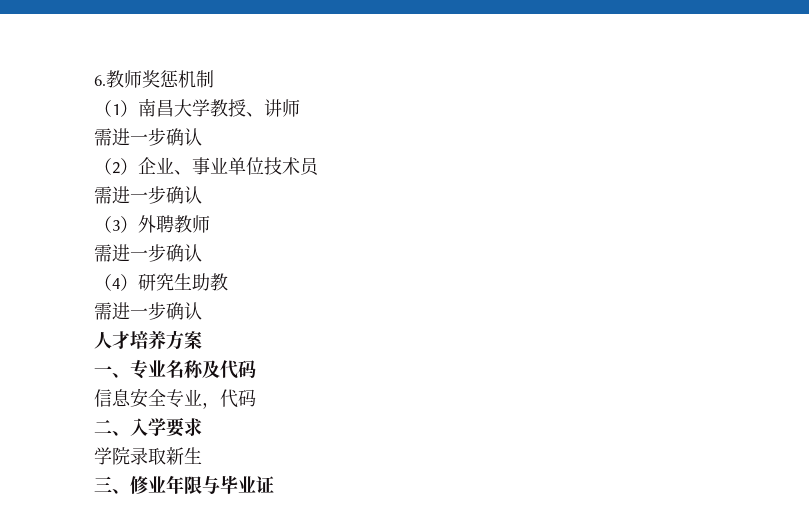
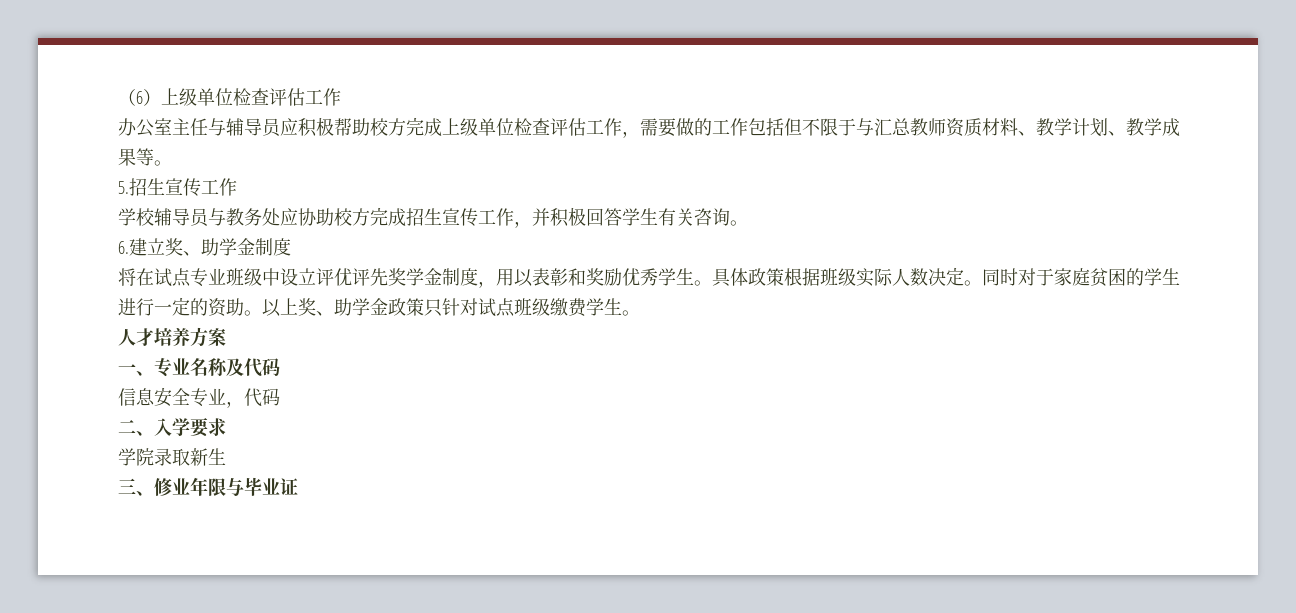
- 6.教师奖惩机制
- （1）南昌大学教授、讲师
- 需进一步确认
- （2）企业、事业单位技术员
- 需进一步确认
- （3）外聘教师
- 需进一步确认
- （4）研究生助教
- 需进一步确认
+ （6）上级单位检查评估工作
+ 办公室主任与辅导员应积极帮助校方完成上级单位检查评估工作，需要做的工作包括但不限于与汇总教师资质材料、教学计划、教学成果等。
+ 5.招生宣传工作
+ 学校辅导员与教务处应协助校方完成招生宣传工作，并积极回答学生有关咨询。
+ 6.建立奖、助学金制度
+ 将在试点专业班级中设立评优评先奖学金制度，用以表彰和奖励优秀学生。具体政策根据班级实际人数决定。同时对于家庭贫困的学生进行一定的资助。以上奖、助学金政策只针对试点班级缴费学生。

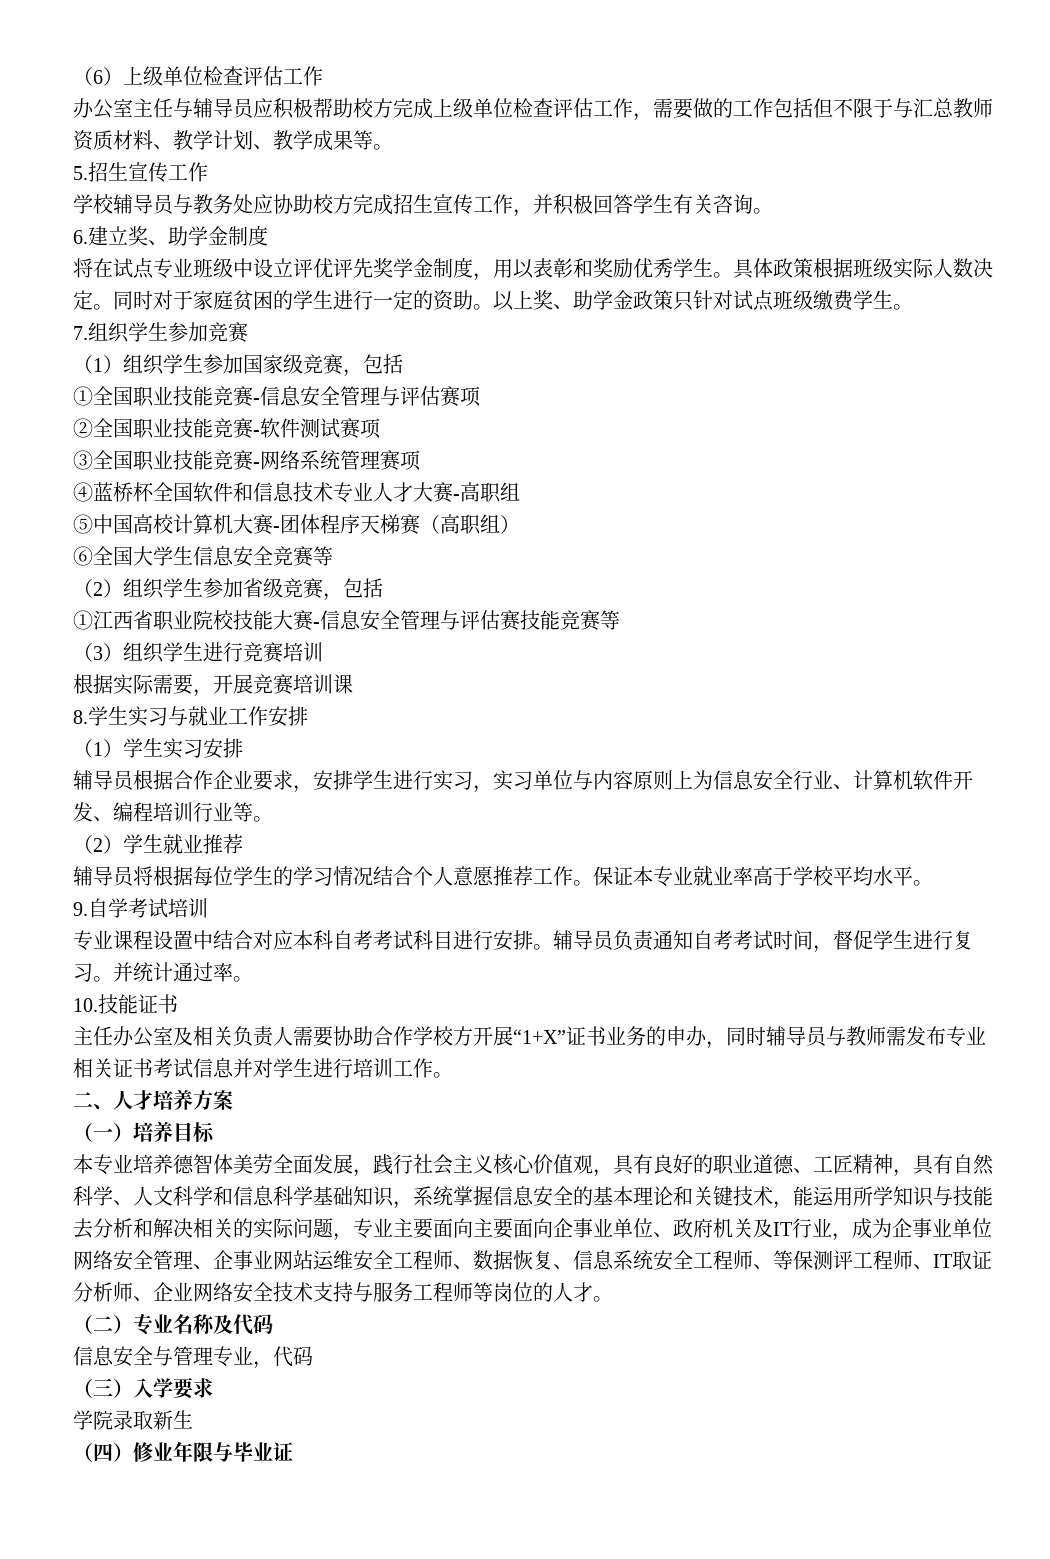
- 人才培养方案
- 一、专业名称及代码
+ 7.组织学生参加竞赛
+ （1）组织学生参加国家级竞赛，包括
+ ①全国职业技能竞赛-信息安全管理与评估赛项
+ ②全国职业技能竞赛-软件测试赛项
+ ③全国职业技能竞赛-网络系统管理赛项
+ ④蓝桥杯全国软件和信息技术专业人才大赛-高职组
+ ⑤中国高校计算机大赛-团体程序天梯赛（高职组）
+ ⑥全国大学生信息安全竞赛等
+ （2）组织学生参加省级竞赛，包括
+ ①江西省职业院校技能大赛-信息安全管理与评估赛技能竞赛等
+ （3）组织学生进行竞赛培训
+ 根据实际需要，开展竞赛培训课
+ 8.学生实习与就业工作安排
+ （1）学生实习安排
+ 辅导员根据合作企业要求，安排学生进行实习，实习单位与内容原则上为信息安全行业、计算机软件开发、编程培训行业等。
+ （2）学生就业推荐
+ 辅导员将根据每位学生的学习情况结合个人意愿推荐工作。保证本专业就业率高于学校平均水平。
+ 9.自学考试培训
+ 专业课程设置中结合对应本科自考考试科目进行安排。辅导员负责通知自考考试时间，督促学生进行复习。并统计通过率。
+ 10.技能证书
+ 主任办公室及相关负责人需要协助合作学校方开展“1+X”证书业务的申办，同时辅导员与教师需发布专业相关证书考试信息并对学生进行培训工作。
+ 二、人才培养方案
+ （一）培养目标
+ 本专业培养德智体美劳全面发展，践行社会主义核心价值观，具有良好的职业道德、工匠精神，具有自然科学、人文科学和信息科学基础知识，系统掌握信息安全的基本理论和关键技术，能运用所学知识与技能去分析和解决相关的实际问题，专业主要面向主要面向企事业单位、政府机关及IT行业，成为企事业单位网络安全管理、企事业网站运维安全工程师、数据恢复、信息系统安全工程师、等保测评工程师、IT取证分析师、企业网络安全技术支持与服务工程师等岗位的人才。
+ （二）专业名称及代码
- 信息安全专业，代码
+ 信息安全与管理专业，代码
- 二、入学要求
+ （三）入学要求
- 三、修业年限与毕业证
+ （四）修业年限与毕业证

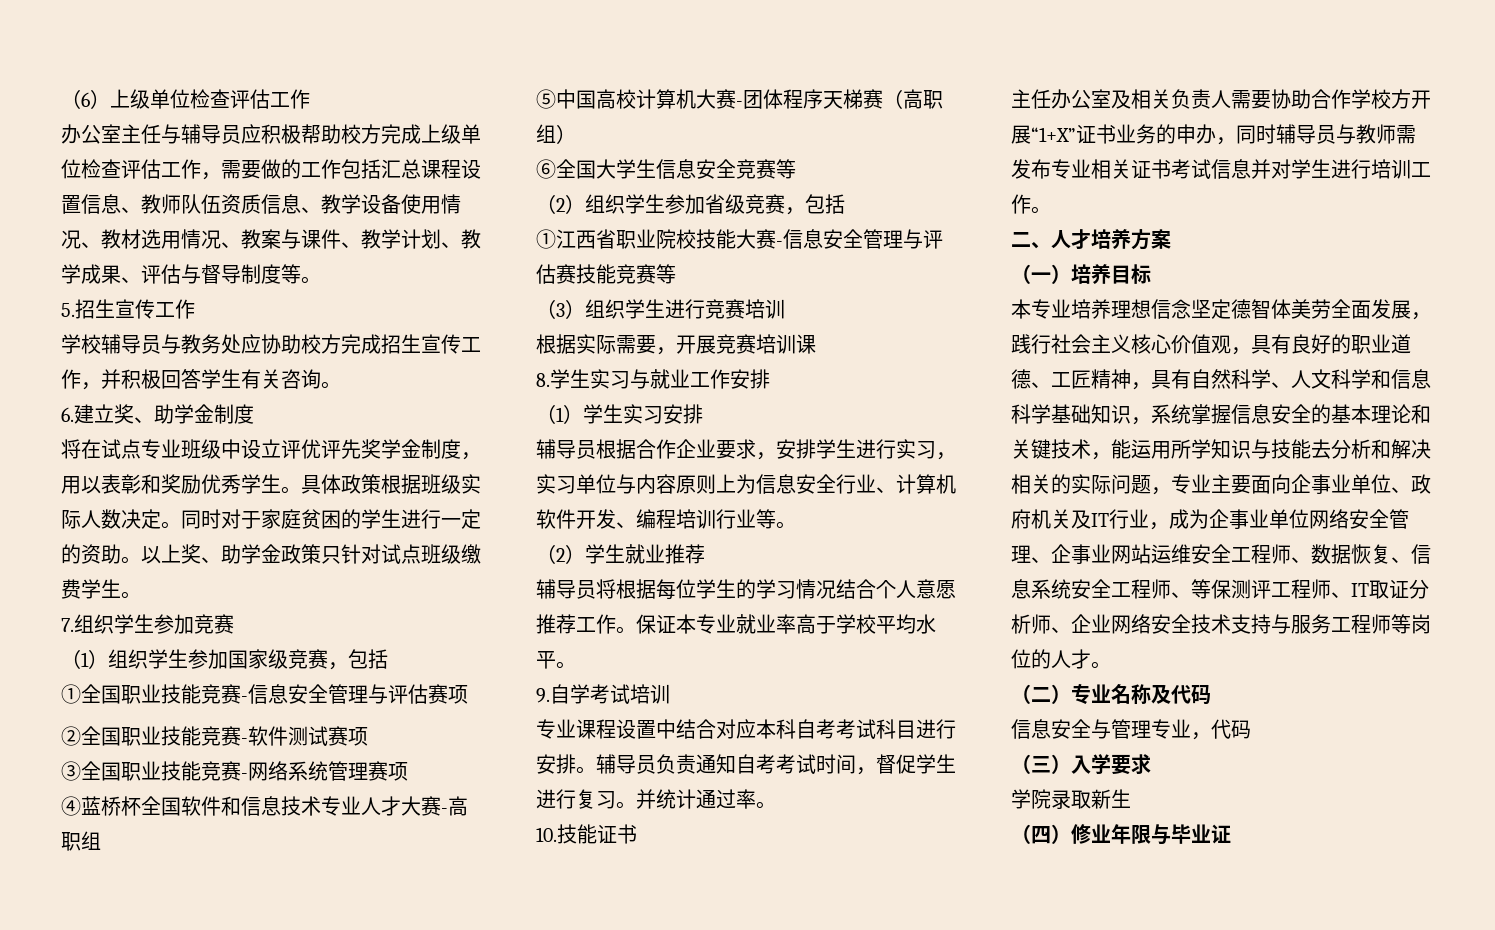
- 办公室主任与辅导员应积极帮助校方完成上级单位检查评估工作，需要做的工作包括但不限于与汇总教师资质材料、教学计划、教学成果等。
+ 办公室主任与辅导员应积极帮助校方完成上级单位检查评估工作，需要做的工作包括汇总课程设置信息、教师队伍资质信息、教学设备使用情况、教材选用情况、教案与课件、教学计划、教学成果、评估与督导制度等。
- 本专业培养德智体美劳全面发展，践行社会主义核心价值观，具有良好的职业道德、工匠精神，具有自然科学、人文科学和信息科学基础知识，系统掌握信息安全的基本理论和关键技术，能运用所学知识与技能去分析和解决相关的实际问题，专业主要面向主要面向企事业单位、政府机关及IT行业，成为企事业单位网络安全管理、企事业网站运维安全工程师、数据恢复、信息系统安全工程师、等保测评工程师、IT取证分析师、企业网络安全技术支持与服务工程师等岗位的人才。
+ 本专业培养理想信念坚定德智体美劳全面发展，践行社会主义核心价值观，具有良好的职业道德、工匠精神，具有自然科学、人文科学和信息科学基础知识，系统掌握信息安全的基本理论和关键技术，能运用所学知识与技能去分析和解决相关的实际问题，专业主要面向企事业单位、政府机关及IT行业，成为企事业单位网络安全管理、企事业网站运维安全工程师、数据恢复、信息系统安全工程师、等保测评工程师、IT取证分析师、企业网络安全技术支持与服务工程师等岗位的人才。

